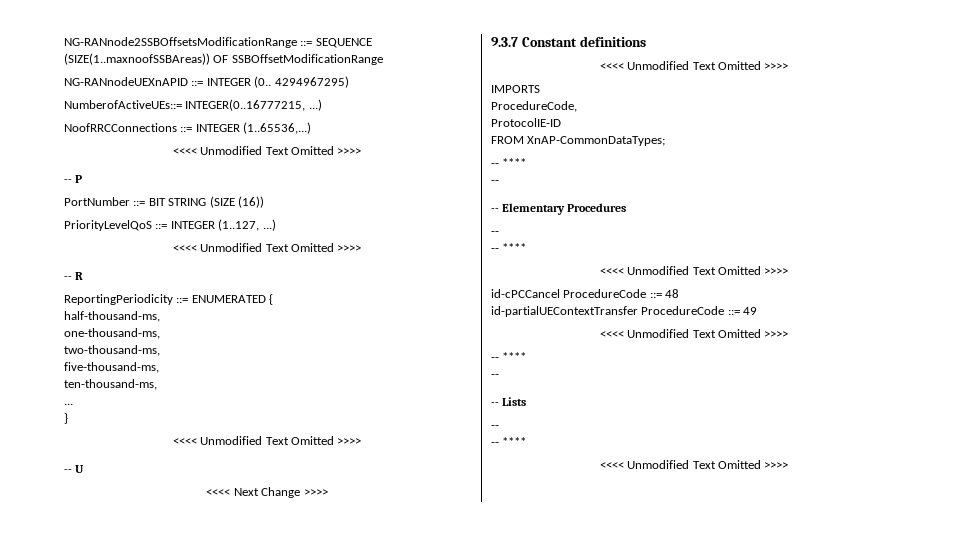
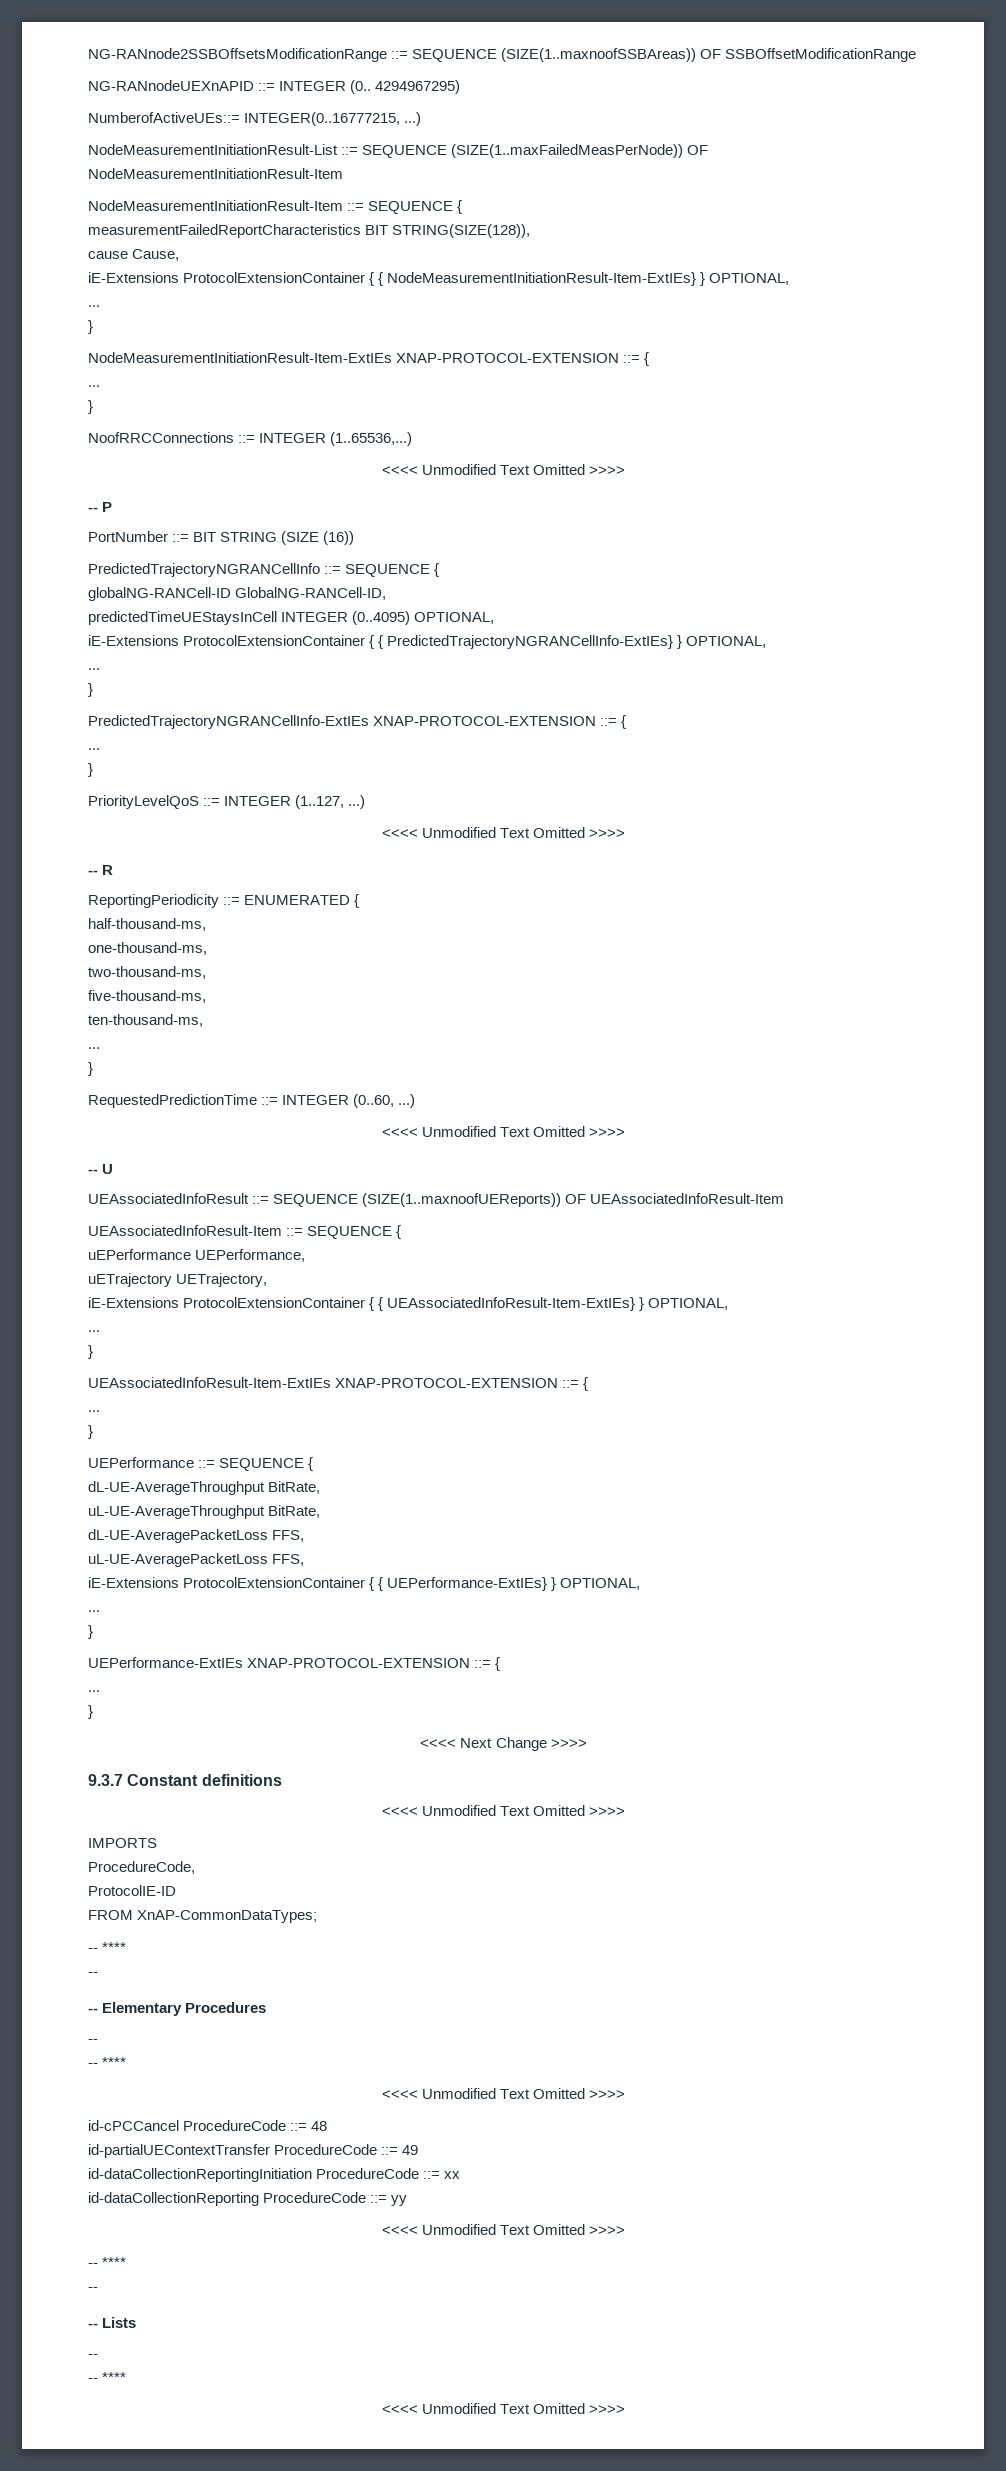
+ NodeMeasurementInitiationResult-List ::= SEQUENCE (SIZE(1..maxFailedMeasPerNode)) OF NodeMeasurementInitiationResult-Item
+ NodeMeasurementInitiationResult-Item ::= SEQUENCE {
+ measurementFailedReportCharacteristics BIT STRING(SIZE(128)),
+ cause Cause,
+ iE-Extensions ProtocolExtensionContainer { { NodeMeasurementInitiationResult-Item-ExtIEs} } OPTIONAL,
+ ...
+ }
+ NodeMeasurementInitiationResult-Item-ExtIEs XNAP-PROTOCOL-EXTENSION ::= {
+ ...
+ }
+ PredictedTrajectoryNGRANCellInfo ::= SEQUENCE {
+ globalNG-RANCell-ID GlobalNG-RANCell-ID,
+ predictedTimeUEStaysInCell INTEGER (0..4095) OPTIONAL,
+ iE-Extensions ProtocolExtensionContainer { { PredictedTrajectoryNGRANCellInfo-ExtIEs} } OPTIONAL,
+ ...
+ }
+ PredictedTrajectoryNGRANCellInfo-ExtIEs XNAP-PROTOCOL-EXTENSION ::= {
+ ...
+ }
+ RequestedPredictionTime ::= INTEGER (0..60, ...)
+ UEAssociatedInfoResult ::= SEQUENCE (SIZE(1..maxnoofUEReports)) OF UEAssociatedInfoResult-Item
+ UEAssociatedInfoResult-Item ::= SEQUENCE {
+ uEPerformance UEPerformance,
+ uETrajectory UETrajectory,
+ iE-Extensions ProtocolExtensionContainer { { UEAssociatedInfoResult-Item-ExtIEs} } OPTIONAL,
+ ...
+ }
+ UEAssociatedInfoResult-Item-ExtIEs XNAP-PROTOCOL-EXTENSION ::= {
+ ...
+ }
+ UEPerformance ::= SEQUENCE {
+ dL-UE-AverageThroughput BitRate,
+ uL-UE-AverageThroughput BitRate,
+ dL-UE-AveragePacketLoss FFS,
+ uL-UE-AveragePacketLoss FFS,
+ iE-Extensions ProtocolExtensionContainer { { UEPerformance-ExtIEs} } OPTIONAL,
+ ...
+ }
+ UEPerformance-ExtIEs XNAP-PROTOCOL-EXTENSION ::= {
+ ...
+ }
+ id-dataCollectionReportingInitiation ProcedureCode ::= xx
+ id-dataCollectionReporting ProcedureCode ::= yy

